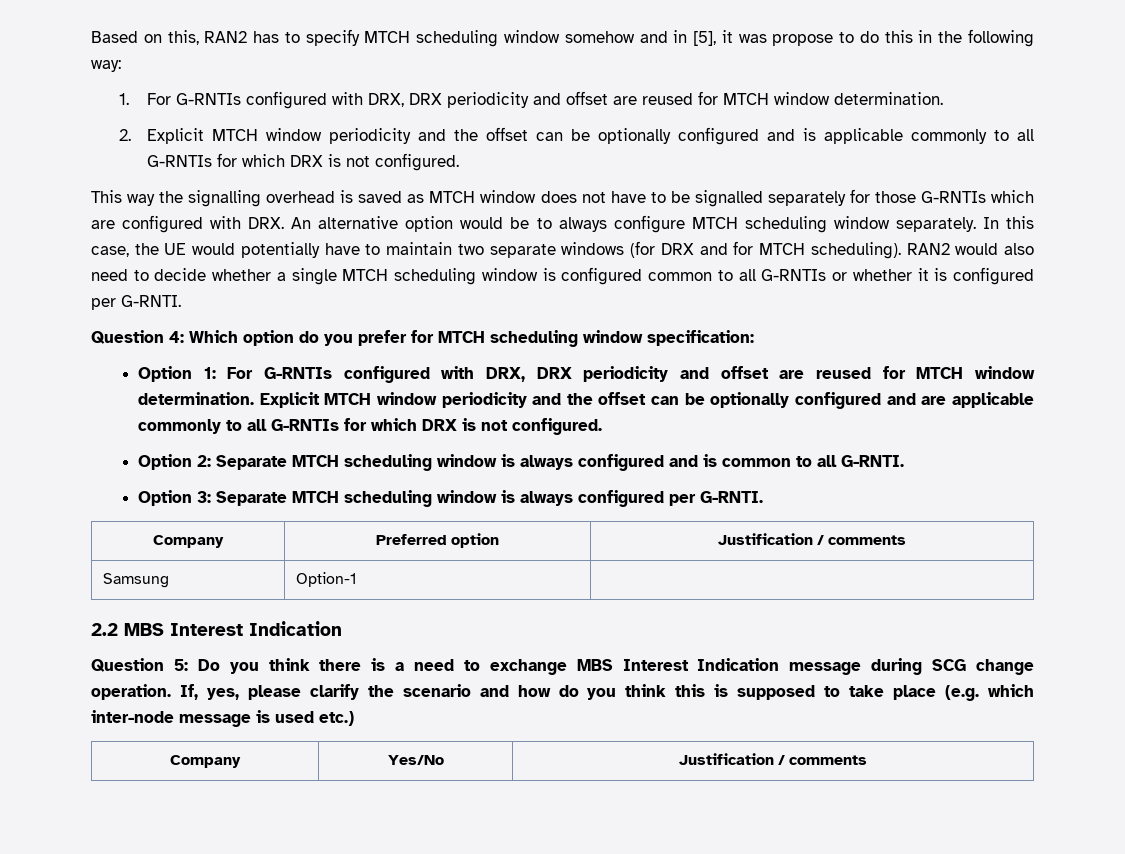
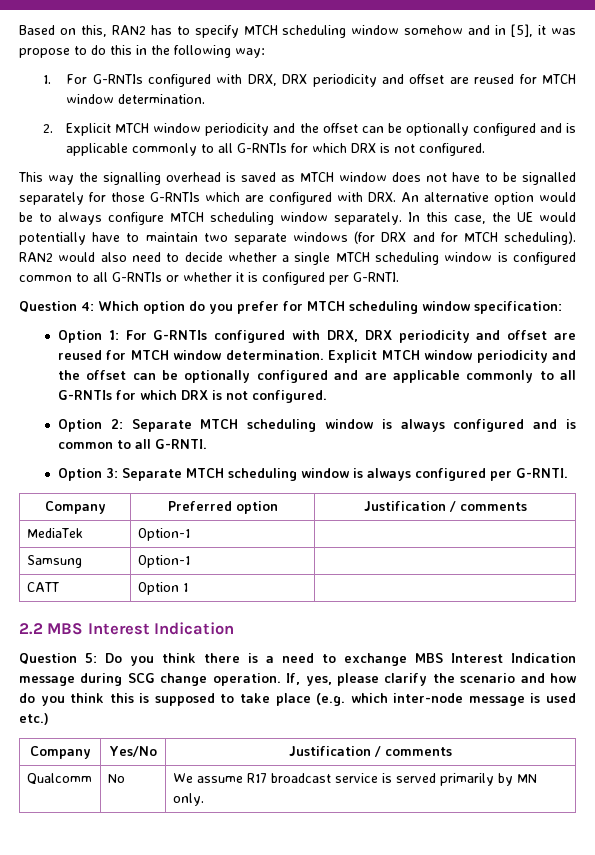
+ MediaTek | Option-1 |
+ CATT | Option 1 |
+ Qualcomm | No | We assume R17 broadcast service is served primarily by MN only.

